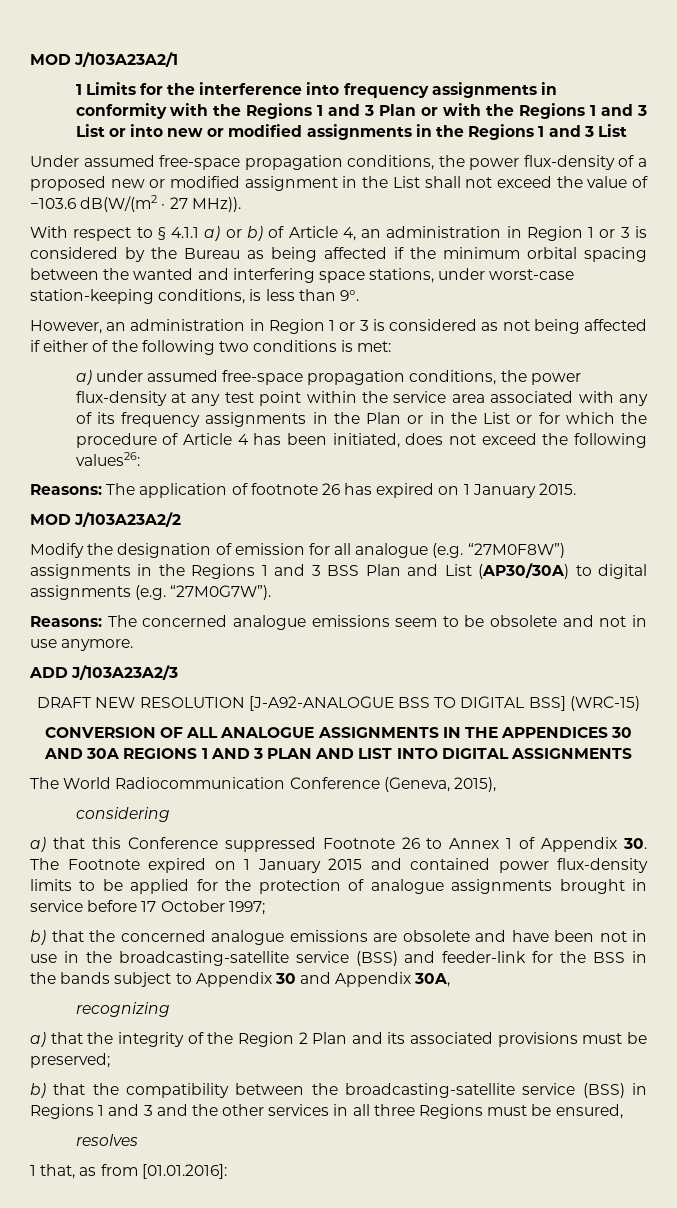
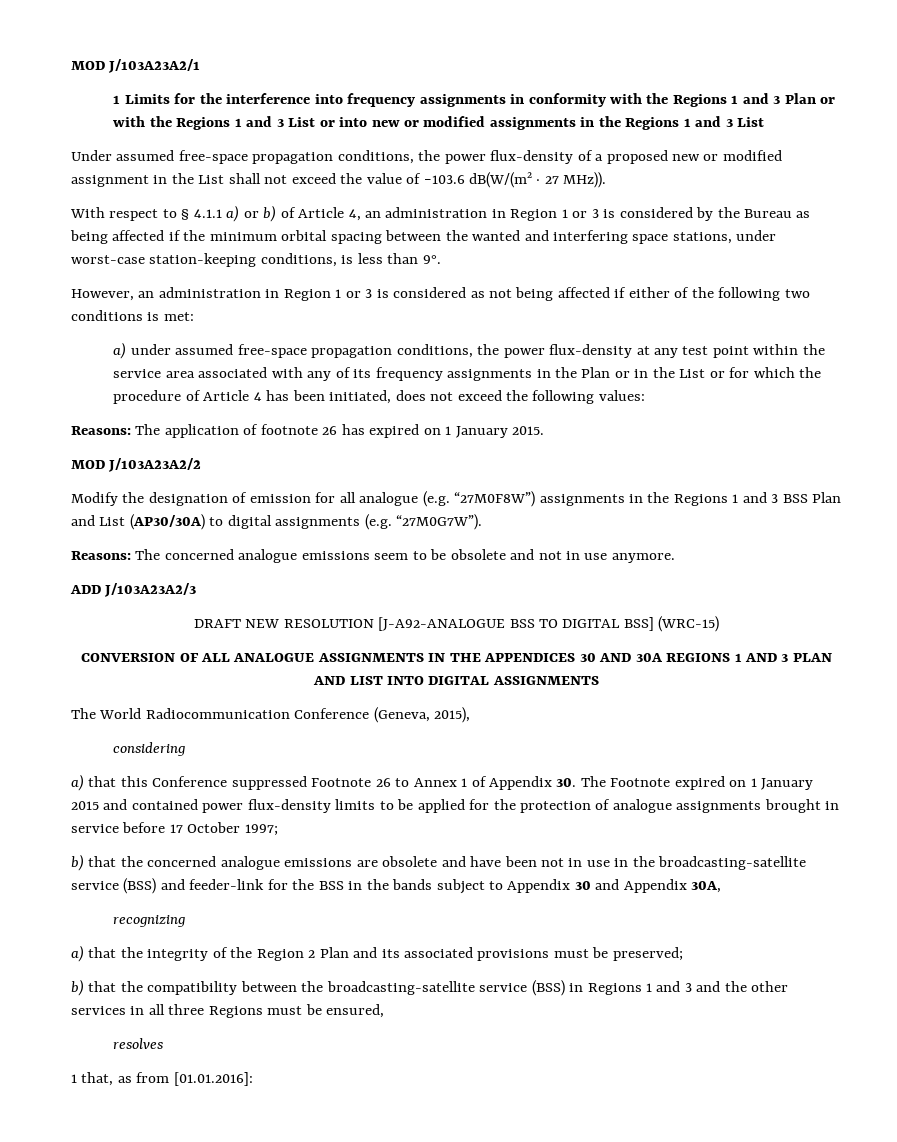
- a) under assumed free-space propagation conditions, the power flux-density at any test point within the service area associated with any of its frequency assignments in the Plan or in the List or for which the procedure of Article 4 has been initiated, does not exceed the following values26:
+ a) under assumed free-space propagation conditions, the power flux-density at any test point within the service area associated with any of its frequency assignments in the Plan or in the List or for which the procedure of Article 4 has been initiated, does not exceed the following values:

